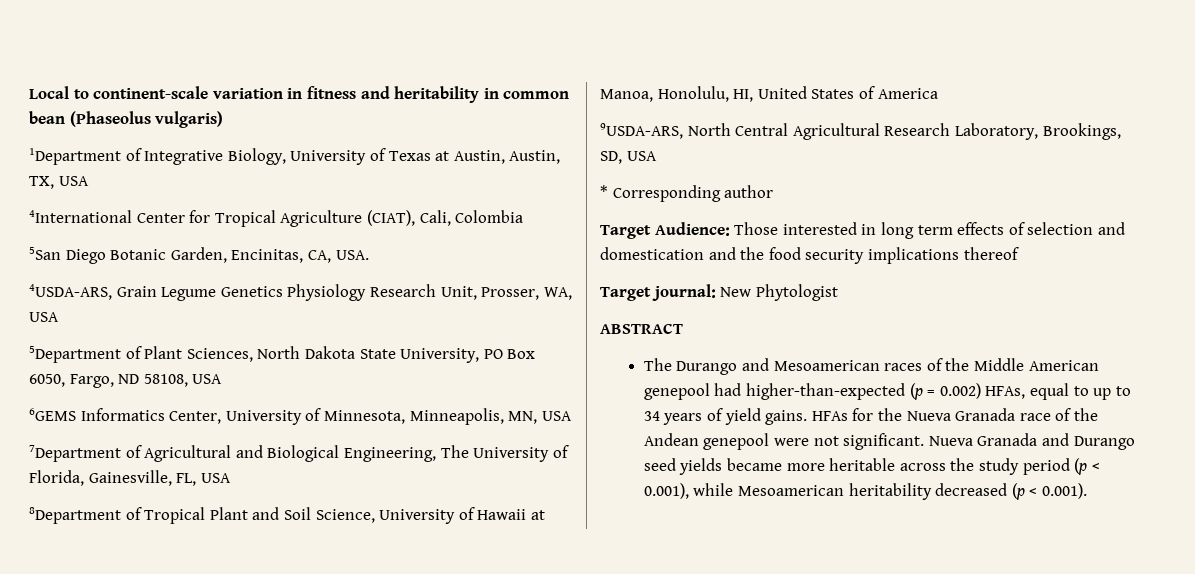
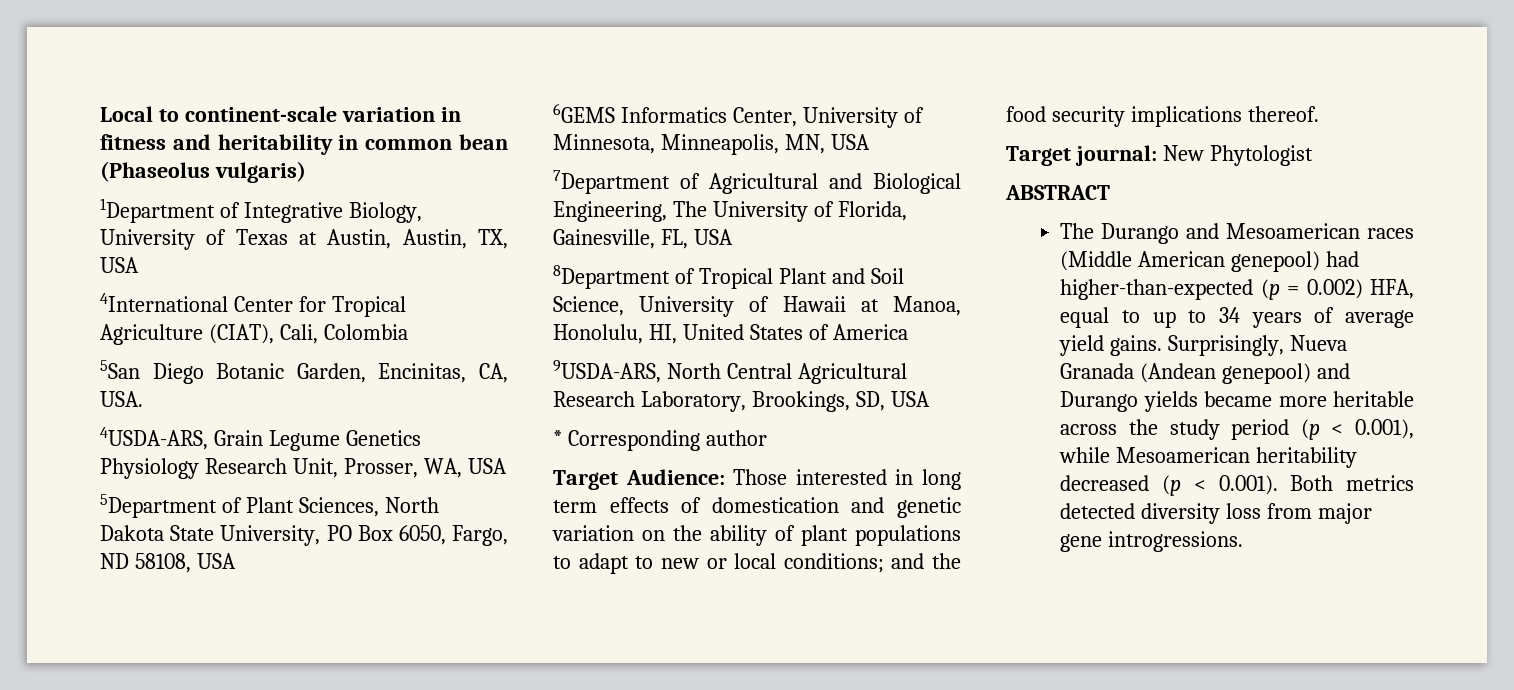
- Target Audience: Those interested in long term effects of selection and domestication and the food security implications thereof
+ Target Audience: Those interested in long term effects of domestication and genetic variation on the ability of plant populations to adapt to new or local conditions; and the food security implications thereof.
- The Durango and Mesoamerican races of the Middle American genepool had higher-than-expected (p = 0.002) HFAs, equal to up to 34 years of yield gains.
+ The Durango and Mesoamerican races (Middle American genepool) had higher-than-expected (p = 0.002) HFA, equal to up to 34 years of average yield gains.
- HFAs for the Nueva Granada race of the Andean genepool were not significant. Nueva Granada and Durango seed yields became more heritable across the study period (p < 0.001), while Mesoamerican heritability decreased (p < 0.001).
+ Surprisingly, Nueva Granada (Andean genepool) and Durango yields became more heritable across the study period (p < 0.001), while Mesoamerican heritability decreased (p < 0.001). Both metrics detected diversity loss from major gene introgressions.

